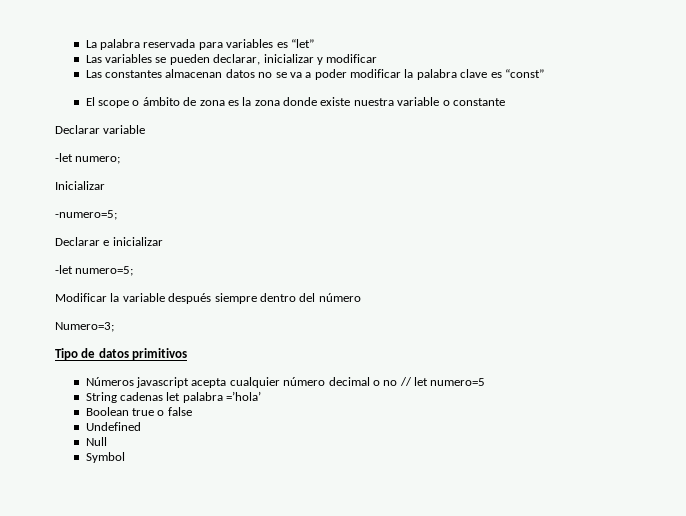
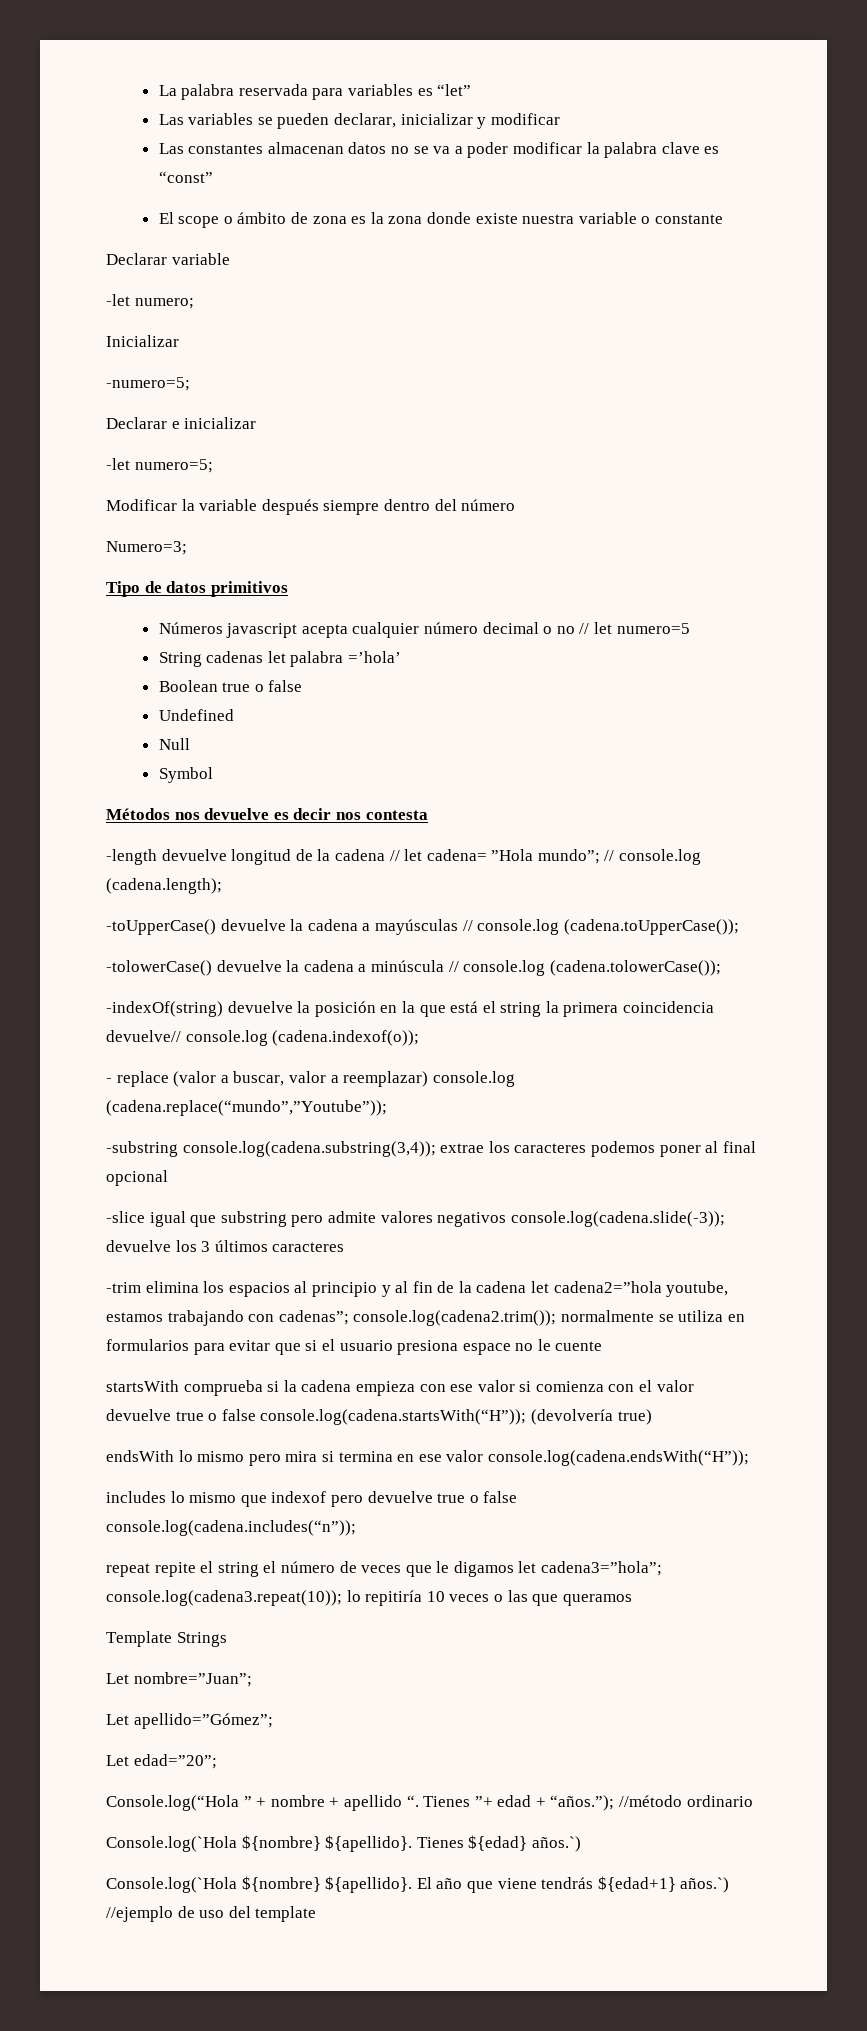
+ Métodos nos devuelve es decir nos contesta
+ -length devuelve longitud de la cadena // let cadena= ”Hola mundo”; // console.log (cadena.length);
+ -toUpperCase() devuelve la cadena a mayúsculas // console.log (cadena.toUpperCase());
+ -tolowerCase() devuelve la cadena a minúscula // console.log (cadena.tolowerCase());
+ -indexOf(string) devuelve la posición en la que está el string la primera coincidencia devuelve// console.log (cadena.indexof(o));
+ - replace (valor a buscar, valor a reemplazar) console.log (cadena.replace(“mundo”,”Youtube”));
+ -substring console.log(cadena.substring(3,4)); extrae los caracteres podemos poner al final opcional
+ -slice igual que substring pero admite valores negativos console.log(cadena.slide(-3)); devuelve los 3 últimos caracteres
+ -trim elimina los espacios al principio y al fin de la cadena let cadena2=”hola youtube, estamos trabajando con cadenas”; console.log(cadena2.trim()); normalmente se utiliza en formularios para evitar que si el usuario presiona espace no le cuente
+ startsWith comprueba si la cadena empieza con ese valor si comienza con el valor devuelve true o false console.log(cadena.startsWith(“H”)); (devolvería true)
+ endsWith lo mismo pero mira si termina en ese valor console.log(cadena.endsWith(“H”));
+ includes lo mismo que indexof pero devuelve true o false console.log(cadena.includes(“n”));
+ repeat repite el string el número de veces que le digamos let cadena3=”hola”; console.log(cadena3.repeat(10)); lo repitiría 10 veces o las que queramos
+ Template Strings
+ Let nombre=”Juan”;
+ Let apellido=”Gómez”;
+ Let edad=”20”;
+ Console.log(“Hola ” + nombre + apellido “. Tienes ”+ edad + “años.”); //método ordinario
+ Console.log(`Hola ${nombre} ${apellido}. Tienes ${edad} años.`)
+ Console.log(`Hola ${nombre} ${apellido}. El año que viene tendrás ${edad+1} años.`) //ejemplo de uso del template

